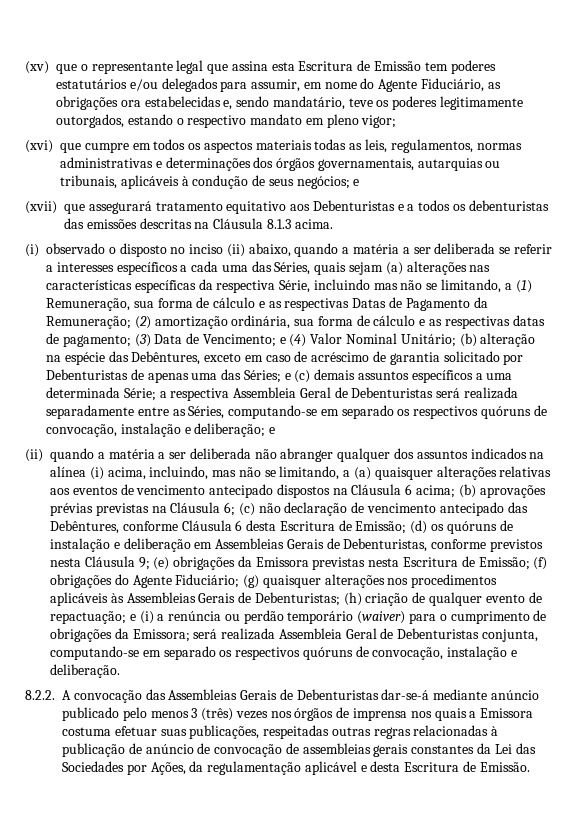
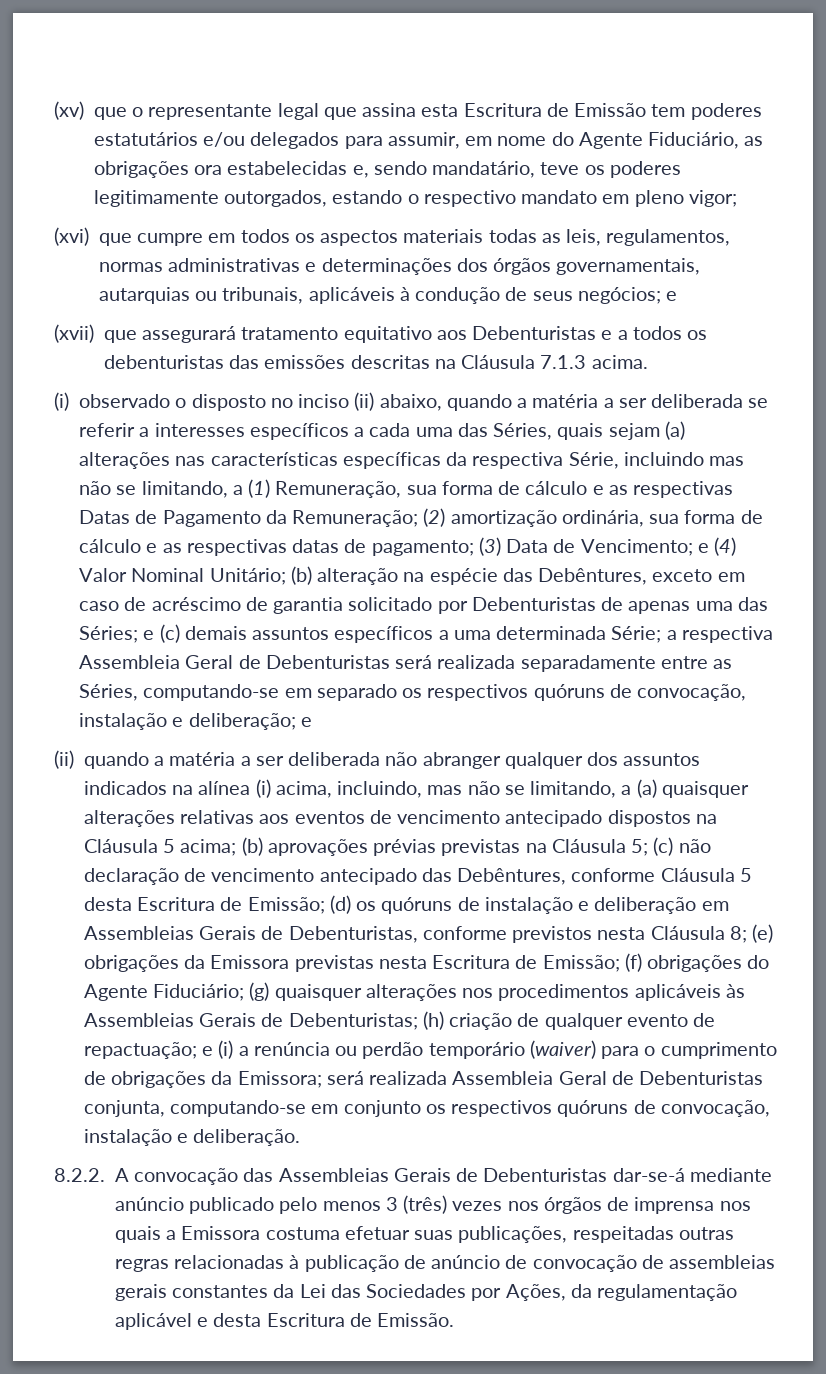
- (xvii) que assegurará tratamento equitativo aos Debenturistas e a todos os debenturistas das emissões descritas na Cláusula 8.1.3 acima.
+ (xvii) que assegurará tratamento equitativo aos Debenturistas e a todos os debenturistas das emissões descritas na Cláusula 7.1.3 acima.
- (ii) quando a matéria a ser deliberada não abranger qualquer dos assuntos indicados na alínea (i) acima, incluindo, mas não se limitando, a (a) quaisquer alterações relativas aos eventos de vencimento antecipado dispostos na Cláusula 6 acima;
+ (ii) quando a matéria a ser deliberada não abranger qualquer dos assuntos indicados na alínea (i) acima, incluindo, mas não se limitando, a (a) quaisquer alterações relativas aos eventos de vencimento antecipado dispostos na Cláusula 5 acima;
- (b) aprovações prévias previstas na Cláusula 6;
+ (b) aprovações prévias previstas na Cláusula 5;
- (c) não declaração de vencimento antecipado das Debêntures, conforme Cláusula 6 desta Escritura de Emissão;
+ (c) não declaração de vencimento antecipado das Debêntures, conforme Cláusula 5 desta Escritura de Emissão;
- (d) os quóruns de instalação e deliberação em Assembleias Gerais de Debenturistas, conforme previstos nesta Cláusula 9;
+ (d) os quóruns de instalação e deliberação em Assembleias Gerais de Debenturistas, conforme previstos nesta Cláusula 8;
- será realizada Assembleia Geral de Debenturistas conjunta, computando-se em separado os respectivos quóruns de convocação, instalação e deliberação.
+ será realizada Assembleia Geral de Debenturistas conjunta, computando-se em conjunto os respectivos quóruns de convocação, instalação e deliberação.

